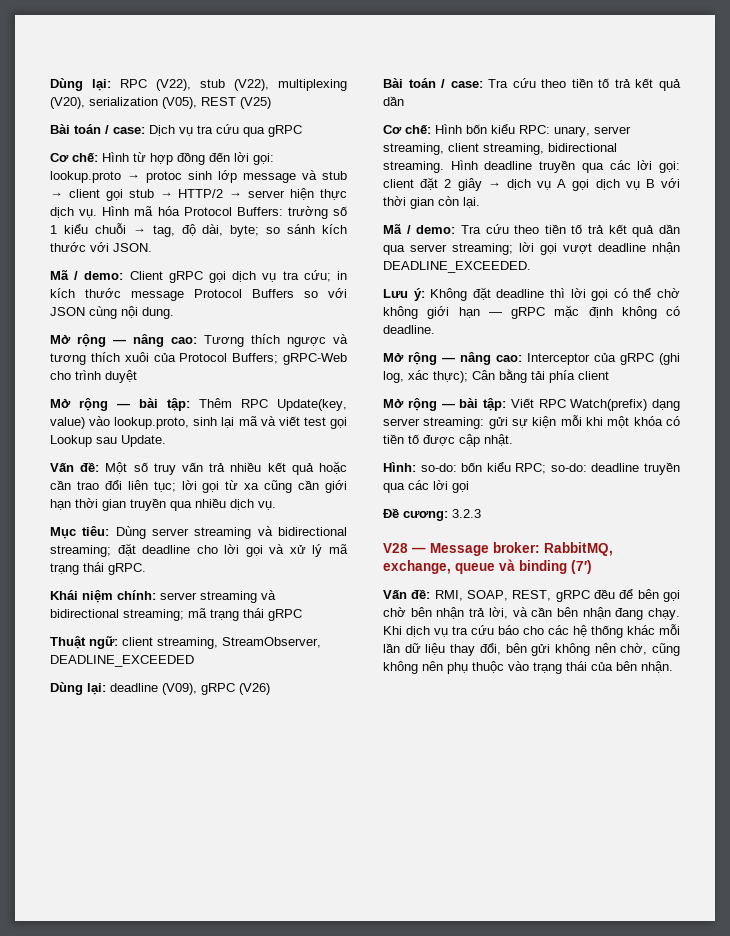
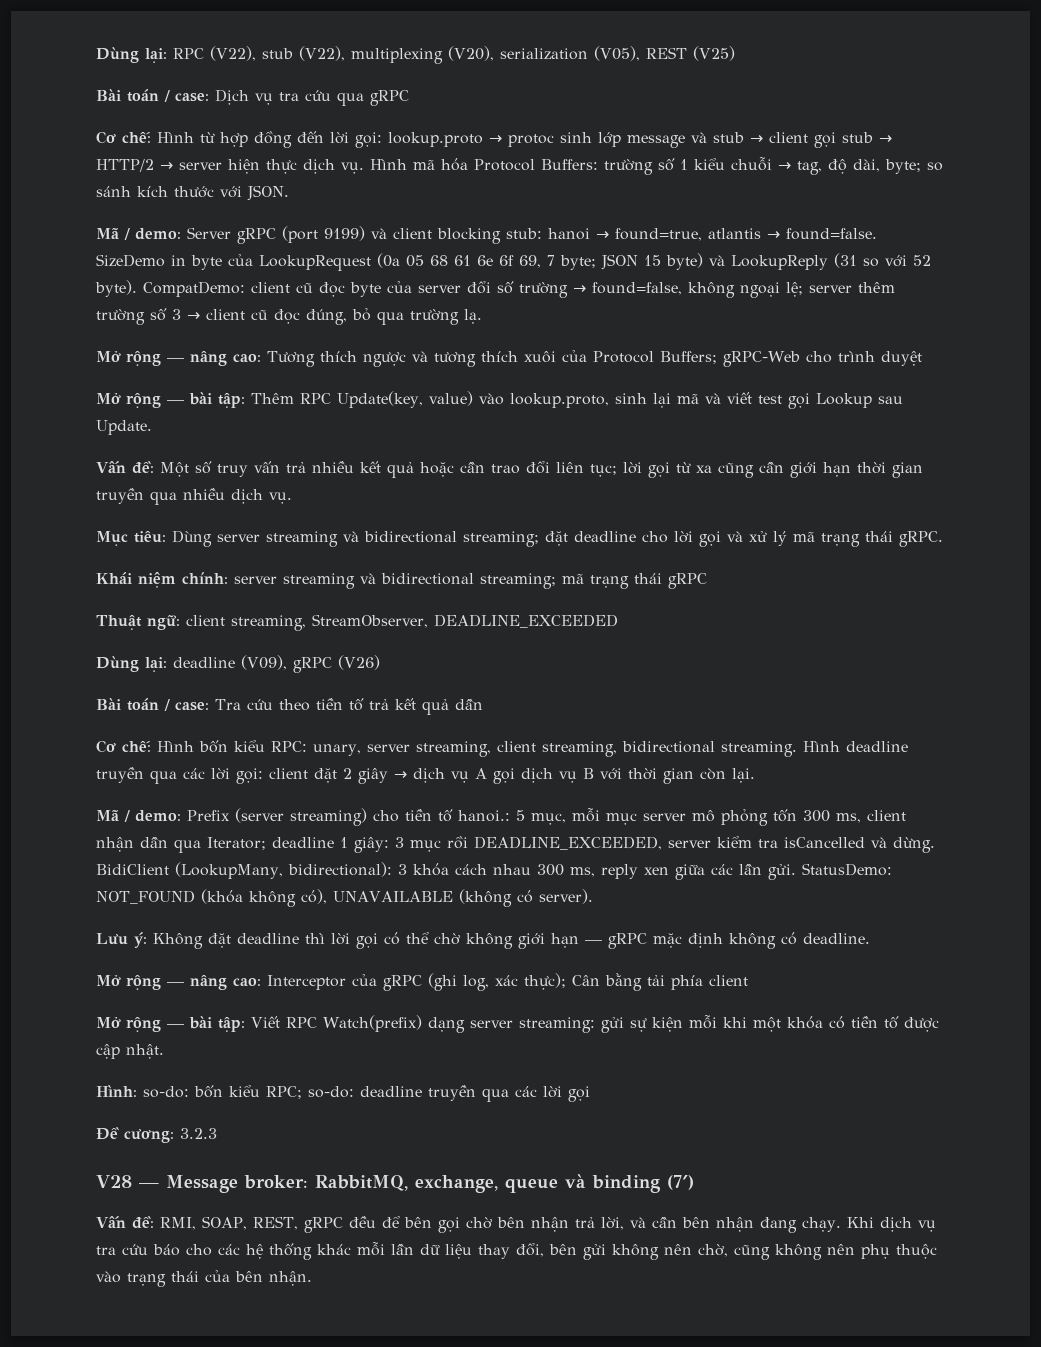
- Mã / demo: Client gRPC gọi dịch vụ tra cứu; in kích thước message Protocol Buffers so với JSON cùng nội dung.
+ Mã / demo: Server gRPC (port 9199) và client blocking stub: hanoi → found=true, atlantis → found=false. SizeDemo in byte của LookupRequest (0a 05 68 61 6e 6f 69, 7 byte; JSON 15 byte) và LookupReply (31 so với 52 byte). CompatDemo: client cũ đọc byte của server đổi số trường → found=false, không ngoại lệ; server thêm trường số 3 → client cũ đọc đúng, bỏ qua trường lạ.
- Mã / demo: Tra cứu theo tiền tố trả kết quả dần qua server streaming; lời gọi vượt deadline nhận DEADLINE_EXCEEDED.
+ Mã / demo: Prefix (server streaming) cho tiền tố hanoi.: 5 mục, mỗi mục server mô phỏng tốn 300 ms, client nhận dần qua Iterator; deadline 1 giây: 3 mục rồi DEADLINE_EXCEEDED, server kiểm tra isCancelled và dừng. BidiClient (LookupMany, bidirectional): 3 khóa cách nhau 300 ms, reply xen giữa các lần gửi. StatusDemo: NOT_FOUND (khóa không có), UNAVAILABLE (không có server).

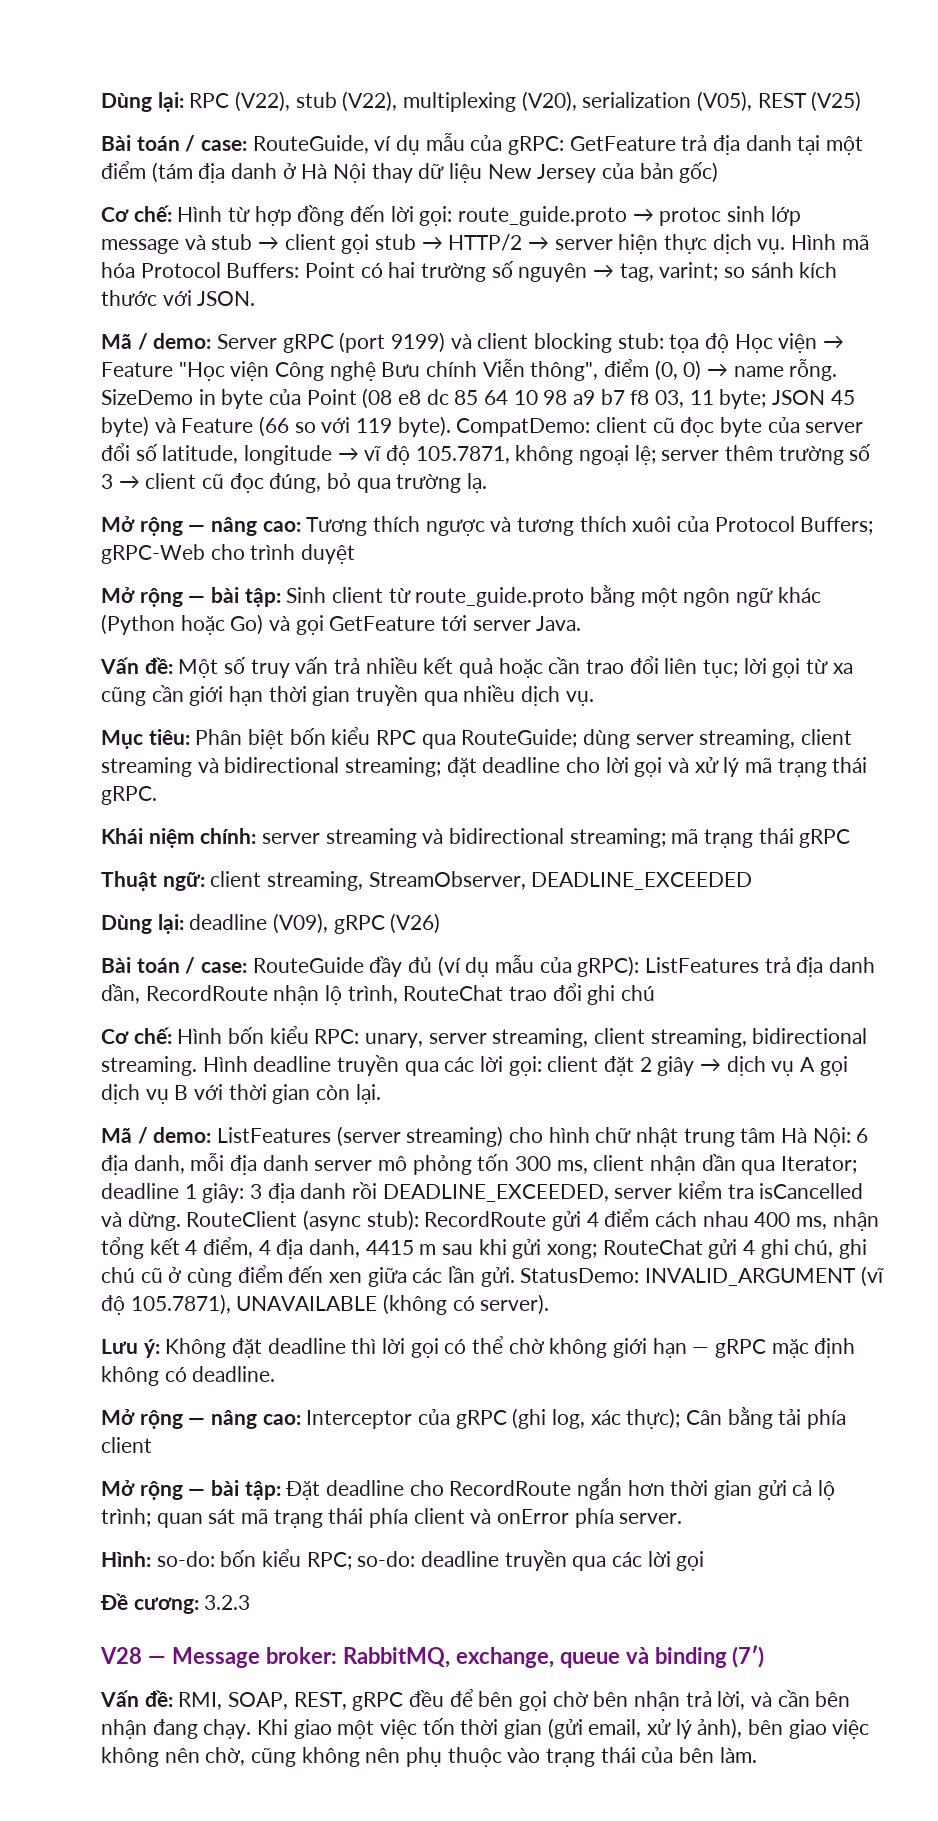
- Bài toán / case: Dịch vụ tra cứu qua gRPC
+ Bài toán / case: RouteGuide, ví dụ mẫu của gRPC: GetFeature trả địa danh tại một điểm (tám địa danh ở Hà Nội thay dữ liệu New Jersey của bản gốc)
- Cơ chế: Hình từ hợp đồng đến lời gọi: lookup.proto → protoc sinh lớp message và stub → client gọi stub → HTTP/2 → server hiện thực dịch vụ.
+ Cơ chế: Hình từ hợp đồng đến lời gọi: route_guide.proto → protoc sinh lớp message và stub → client gọi stub → HTTP/2 → server hiện thực dịch vụ.
- Hình mã hóa Protocol Buffers: trường số 1 kiểu chuỗi → tag, độ dài, byte; so sánh kích thước với JSON.
+ Hình mã hóa Protocol Buffers: Point có hai trường số nguyên → tag, varint; so sánh kích thước với JSON.
- Mã / demo: Server gRPC (port 9199) và client blocking stub: hanoi → found=true, atlantis → found=false. SizeDemo in byte của LookupRequest (0a 05 68 61 6e 6f 69, 7 byte; JSON 15 byte) và LookupReply (31 so với 52 byte).
+ Mã / demo: Server gRPC (port 9199) và client blocking stub: tọa độ Học viện → Feature "Học viện Công nghệ Bưu chính Viễn thông", điểm (0, 0) → name rỗng. SizeDemo in byte của Point (08 e8 dc 85 64 10 98 a9 b7 f8 03, 11 byte; JSON 45 byte) và Feature (66 so với 119 byte).
- CompatDemo: client cũ đọc byte của server đổi số trường → found=false, không ngoại lệ; server thêm trường số 3 → client cũ đọc đúng, bỏ qua trường lạ.
+ CompatDemo: client cũ đọc byte của server đổi số latitude, longitude → vĩ độ 105.7871, không ngoại lệ; server thêm trường số 3 → client cũ đọc đúng, bỏ qua trường lạ.
- Mở rộng — bài tập: Thêm RPC Update(key, value) vào lookup.proto, sinh lại mã và viết test gọi Lookup sau Update.
+ Mở rộng — bài tập: Sinh client từ route_guide.proto bằng một ngôn ngữ khác (Python hoặc Go) và gọi GetFeature tới server Java.
- Mục tiêu: Dùng server streaming và bidirectional streaming; đặt deadline cho lời gọi và xử lý mã trạng thái gRPC.
+ Mục tiêu: Phân biệt bốn kiểu RPC qua RouteGuide; dùng server streaming, client streaming và bidirectional streaming; đặt deadline cho lời gọi và xử lý mã trạng thái gRPC.
- Bài toán / case: Tra cứu theo tiền tố trả kết quả dần
+ Bài toán / case: RouteGuide đầy đủ (ví dụ mẫu của gRPC): ListFeatures trả địa danh dần, RecordRoute nhận lộ trình, RouteChat trao đổi ghi chú
- Mã / demo: Prefix (server streaming) cho tiền tố hanoi.: 5 mục, mỗi mục server mô phỏng tốn 300 ms, client nhận dần qua Iterator; deadline 1 giây: 3 mục rồi DEADLINE_EXCEEDED, server kiểm tra isCancelled và dừng.
+ Mã / demo: ListFeatures (server streaming) cho hình chữ nhật trung tâm Hà Nội: 6 địa danh, mỗi địa danh server mô phỏng tốn 300 ms, client nhận dần qua Iterator; deadline 1 giây: 3 địa danh rồi DEADLINE_EXCEEDED, server kiểm tra isCancelled và dừng.
- BidiClient (LookupMany, bidirectional): 3 khóa cách nhau 300 ms, reply xen giữa các lần gửi.
+ RouteClient (async stub): RecordRoute gửi 4 điểm cách nhau 400 ms, nhận tổng kết 4 điểm, 4 địa danh, 4415 m sau khi gửi xong; RouteChat gửi 4 ghi chú, ghi chú cũ ở cùng điểm đến xen giữa các lần gửi.
- StatusDemo: NOT_FOUND (khóa không có), UNAVAILABLE (không có server).
+ StatusDemo: INVALID_ARGUMENT (vĩ độ 105.7871), UNAVAILABLE (không có server).
- Mở rộng — bài tập: Viết RPC Watch(prefix) dạng server streaming: gửi sự kiện mỗi khi một khóa có tiền tố được cập nhật.
+ Mở rộng — bài tập: Đặt deadline cho RecordRoute ngắn hơn thời gian gửi cả lộ trình; quan sát mã trạng thái phía client và onError phía server.
- Khi dịch vụ tra cứu báo cho các hệ thống khác mỗi lần dữ liệu thay đổi, bên gửi không nên chờ, cũng không nên phụ thuộc vào trạng thái của bên nhận.
+ Khi giao một việc tốn thời gian (gửi email, xử lý ảnh), bên giao việc không nên chờ, cũng không nên phụ thuộc vào trạng thái của bên làm.

